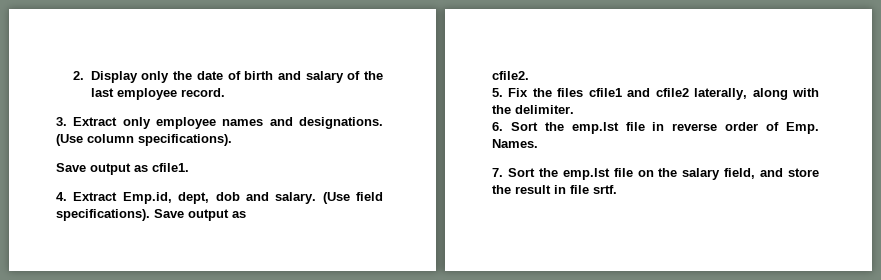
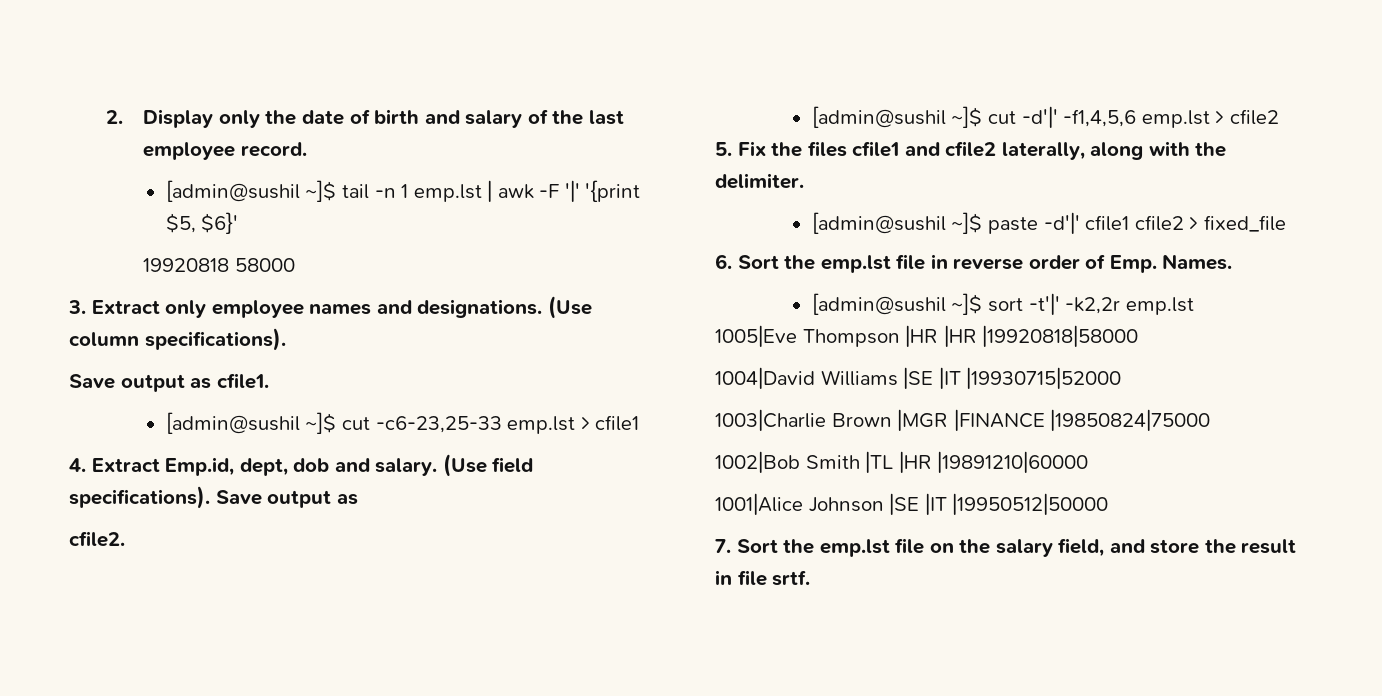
+ [admin@sushil ~]$ tail -n 1 emp.lst | awk -F '|' '{print $5, $6}'
+ 19920818 58000
+ [admin@sushil ~]$ cut -c6-23,25-33 emp.lst > cfile1
+ [admin@sushil ~]$ cut -d'|' -f1,4,5,6 emp.lst > cfile2
+ [admin@sushil ~]$ paste -d'|' cfile1 cfile2 > fixed_file
+ [admin@sushil ~]$ sort -t'|' -k2,2r emp.lst
+ 1005|Eve Thompson |HR |HR |19920818|58000
+ 1004|David Williams |SE |IT |19930715|52000
+ 1003|Charlie Brown |MGR |FINANCE |19850824|75000
+ 1002|Bob Smith |TL |HR |19891210|60000
+ 1001|Alice Johnson |SE |IT |19950512|50000

